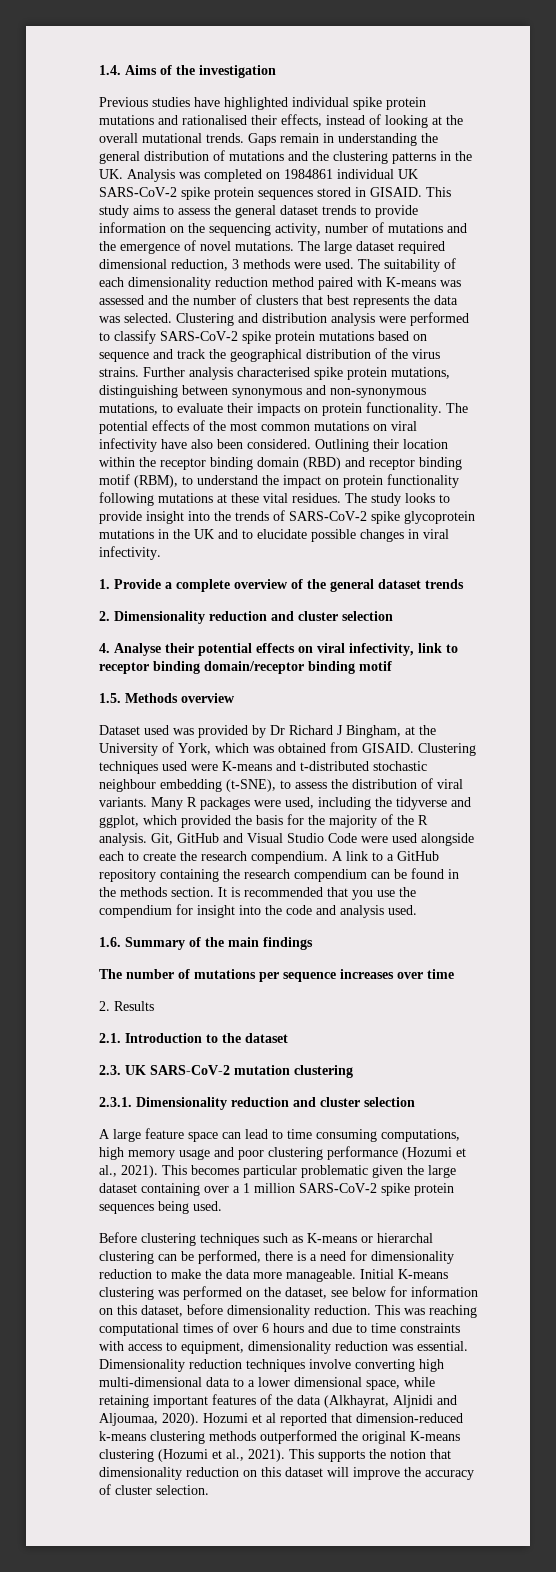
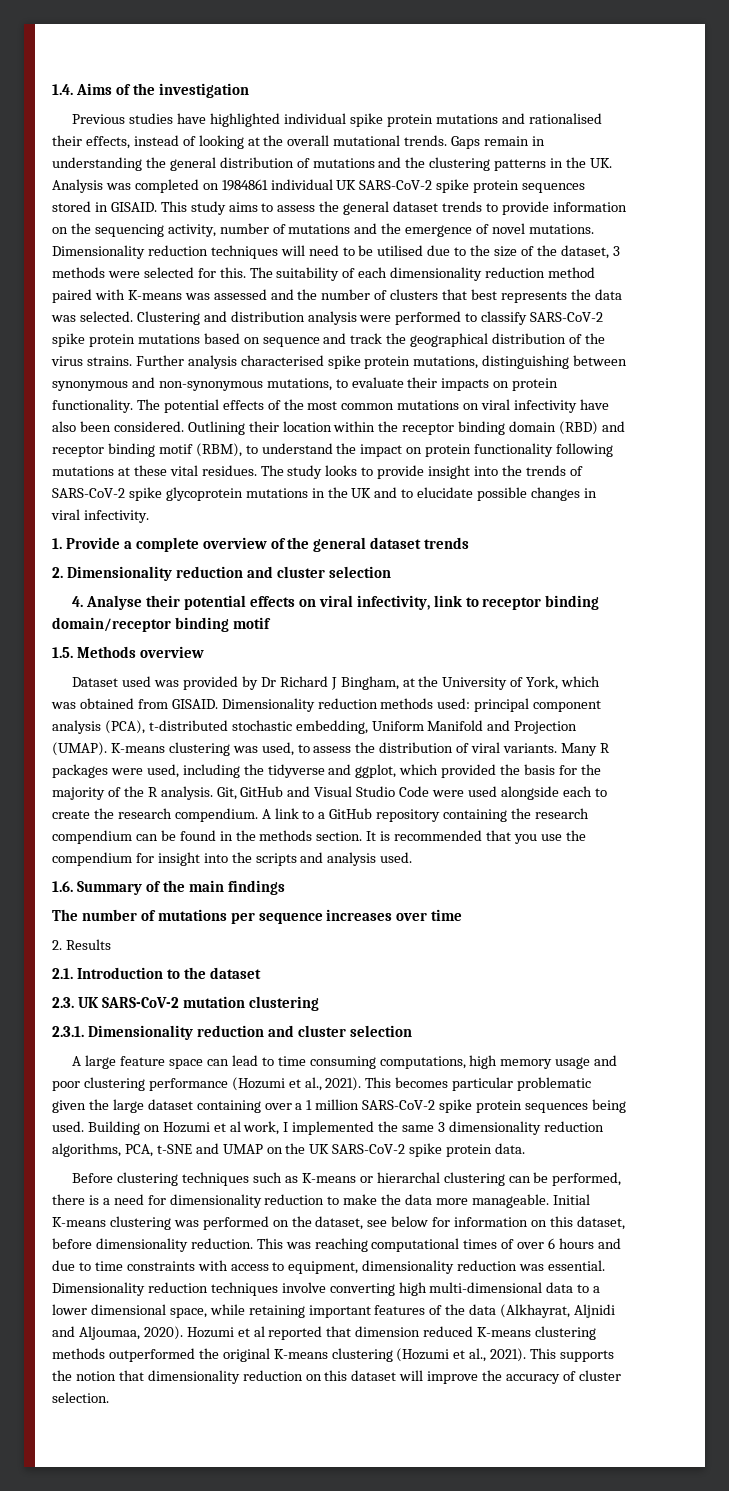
- The large dataset required dimensional reduction, 3 methods were used.
+ Dimensionality reduction techniques will need to be utilised due to the size of the dataset, 3 methods were selected for this.
- Clustering techniques used were K-means and t-distributed stochastic neighbour embedding (t-SNE), to assess the distribution of viral variants.
+ Dimensionality reduction methods used: principal component analysis (PCA), t-distributed stochastic embedding, Uniform Manifold and Projection (UMAP). K-means clustering was used, to assess the distribution of viral variants.
- It is recommended that you use the compendium for insight into the code and analysis used.
+ It is recommended that you use the compendium for insight into the scripts and analysis used.
+ Building on Hozumi et al work, I implemented the same 3 dimensionality reduction algorithms, PCA, t-SNE and UMAP on the UK SARS-CoV-2 spike protein data.
- Hozumi et al reported that dimension-reduced k-means clustering methods outperformed the original K-means clustering (Hozumi et al., 2021).
+ Hozumi et al reported that dimension reduced K-means clustering methods outperformed the original K-means clustering (Hozumi et al., 2021).

